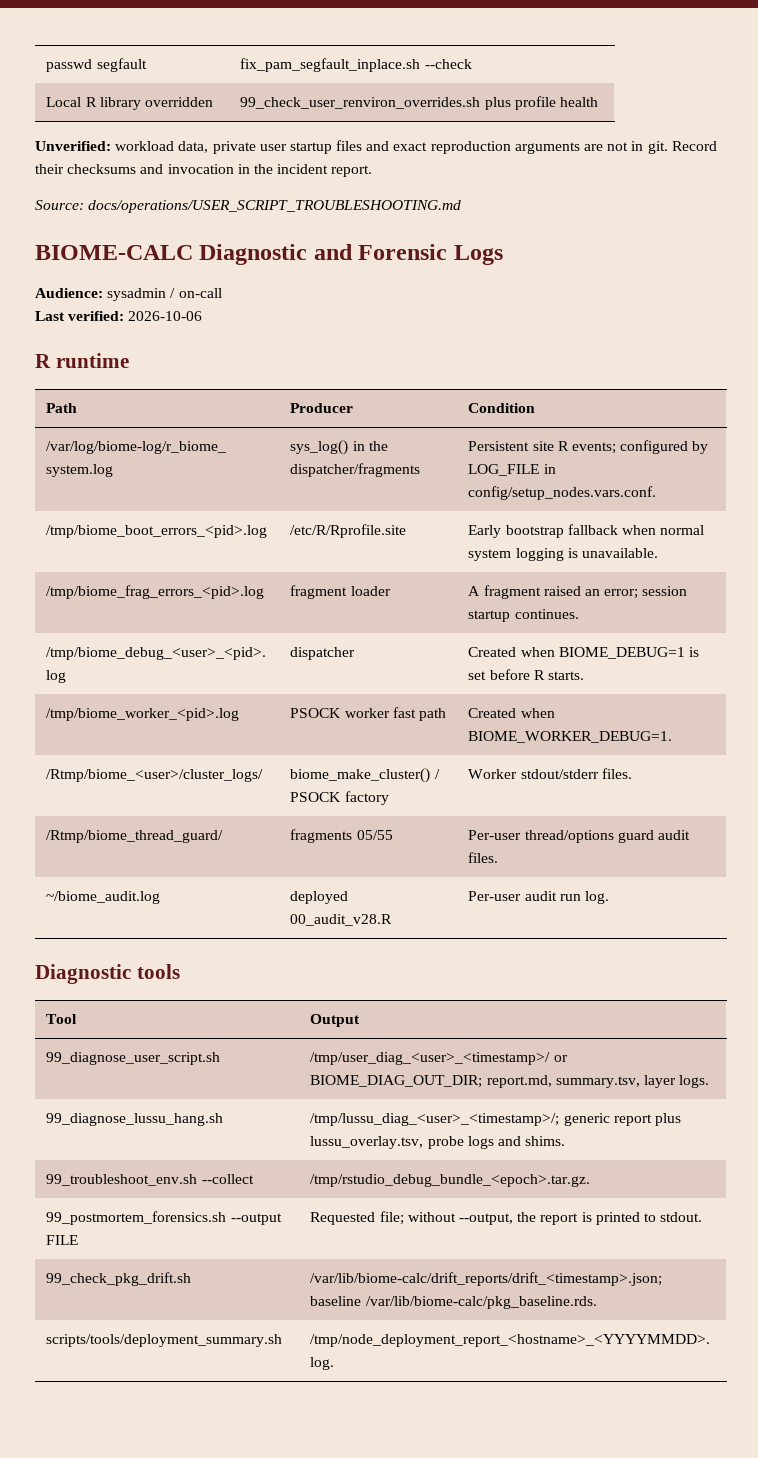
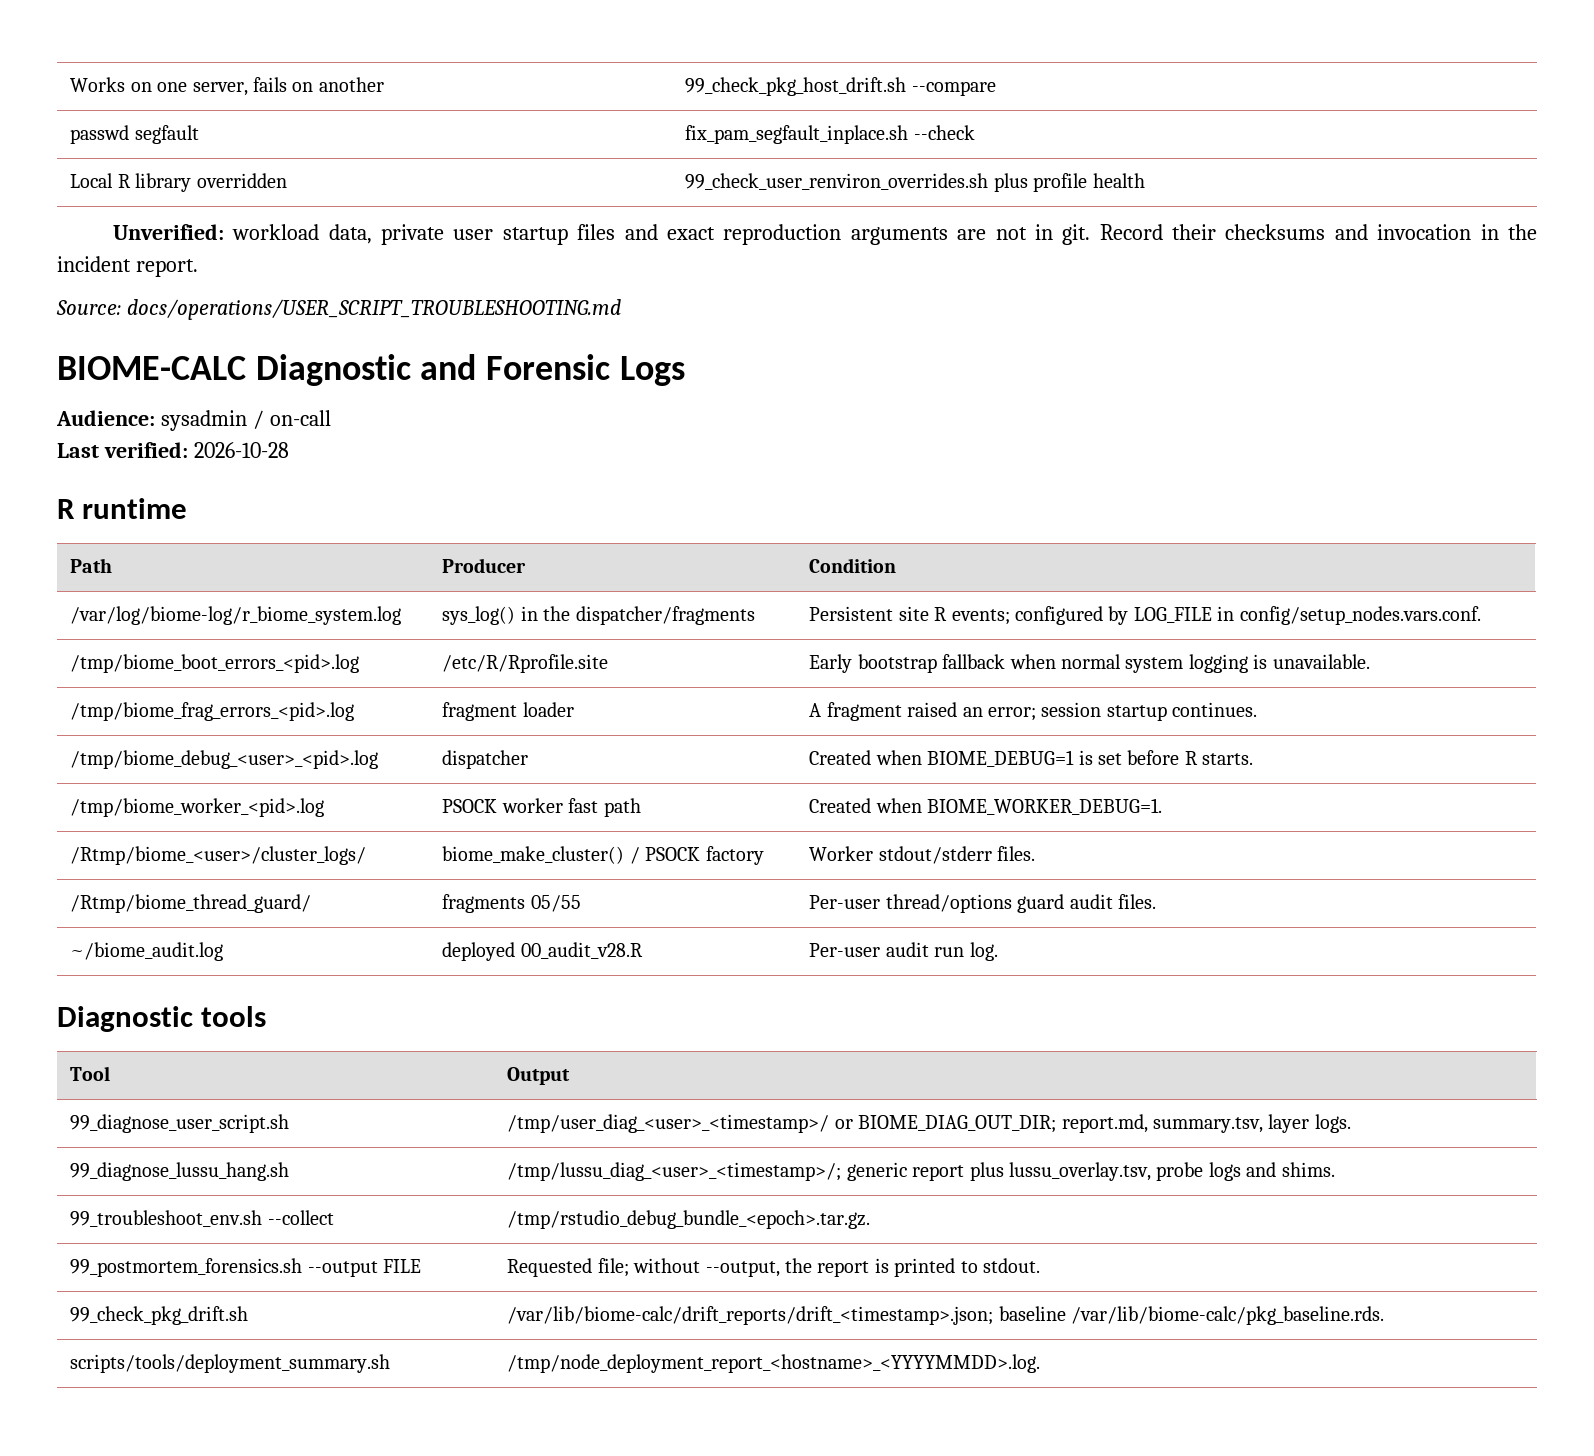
+ Works on one server, fails on another | 99_check_pkg_host_drift.sh --compare
- Last verified: 2026-10-06
+ Last verified: 2026-10-28

